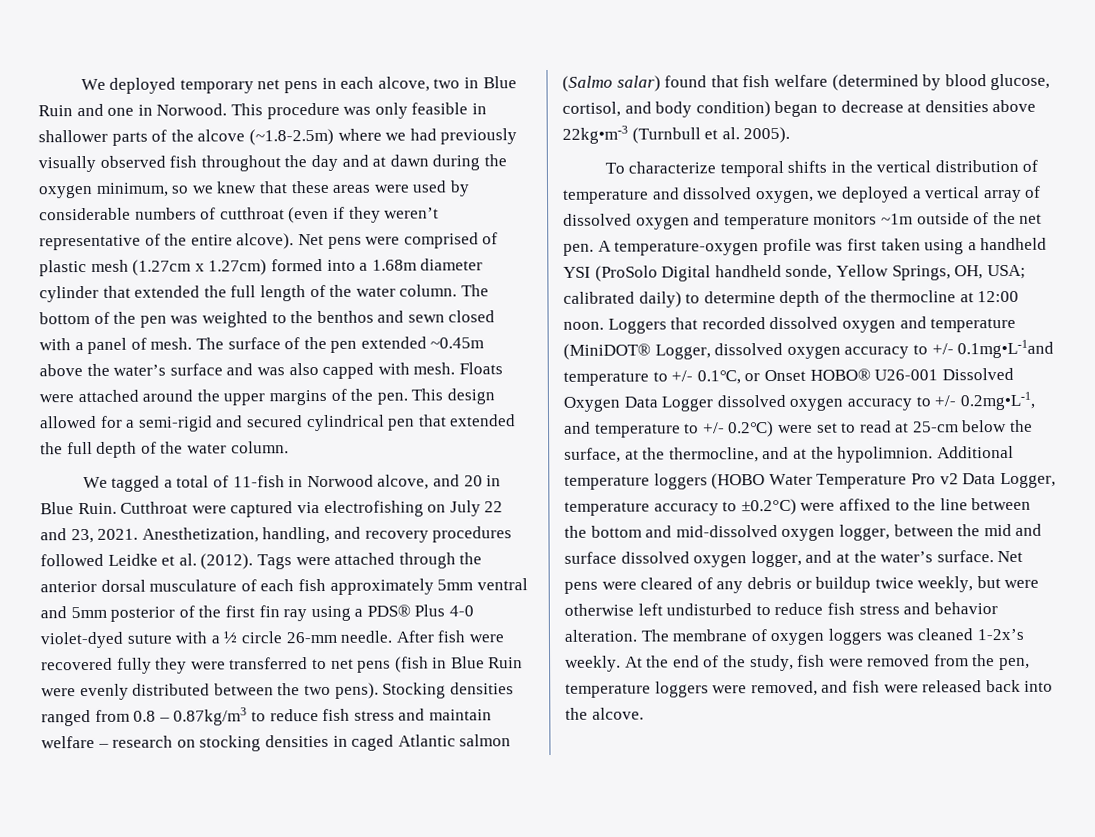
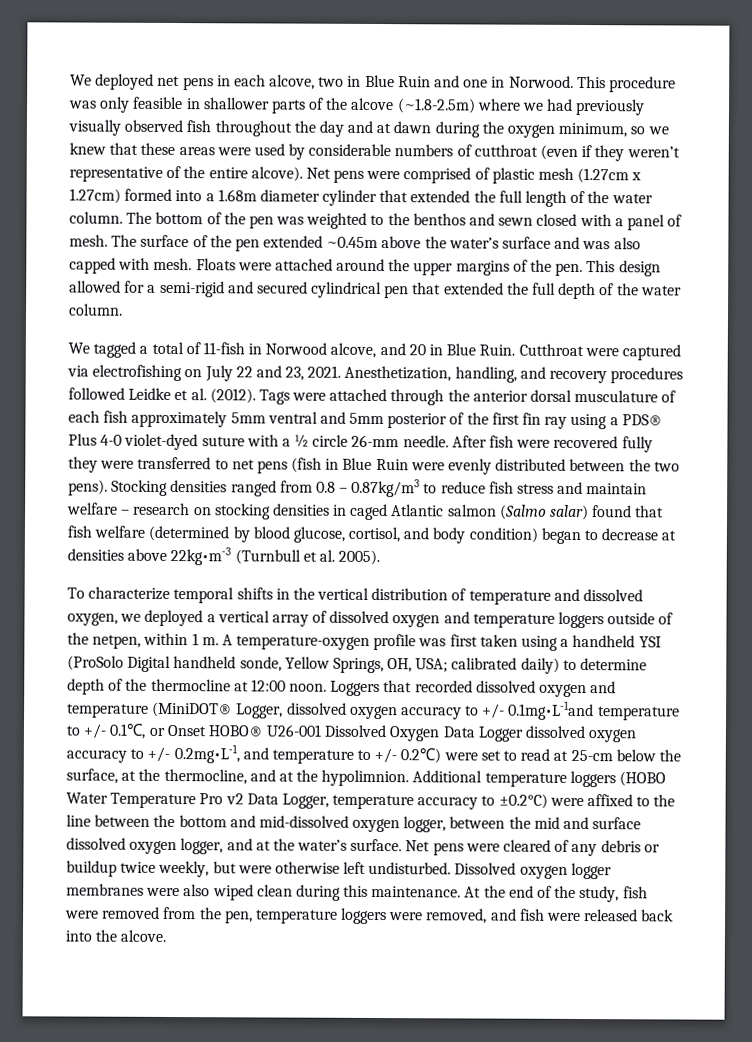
- We deployed temporary net pens in each alcove, two in Blue Ruin and one in Norwood.
+ We deployed net pens in each alcove, two in Blue Ruin and one in Norwood.
- To characterize temporal shifts in the vertical distribution of temperature and dissolved oxygen, we deployed a vertical array of dissolved oxygen and temperature monitors ~1m outside of the net pen.
+ To characterize temporal shifts in the vertical distribution of temperature and dissolved oxygen, we deployed a vertical array of dissolved oxygen and temperature loggers outside of the netpen, within 1 m.
- Net pens were cleared of any debris or buildup twice weekly, but were otherwise left undisturbed to reduce fish stress and behavior alteration. The membrane of oxygen loggers was cleaned 1-2x’s weekly.
+ Net pens were cleared of any debris or buildup twice weekly, but were otherwise left undisturbed. Dissolved oxygen logger membranes were also wiped clean during this maintenance.

